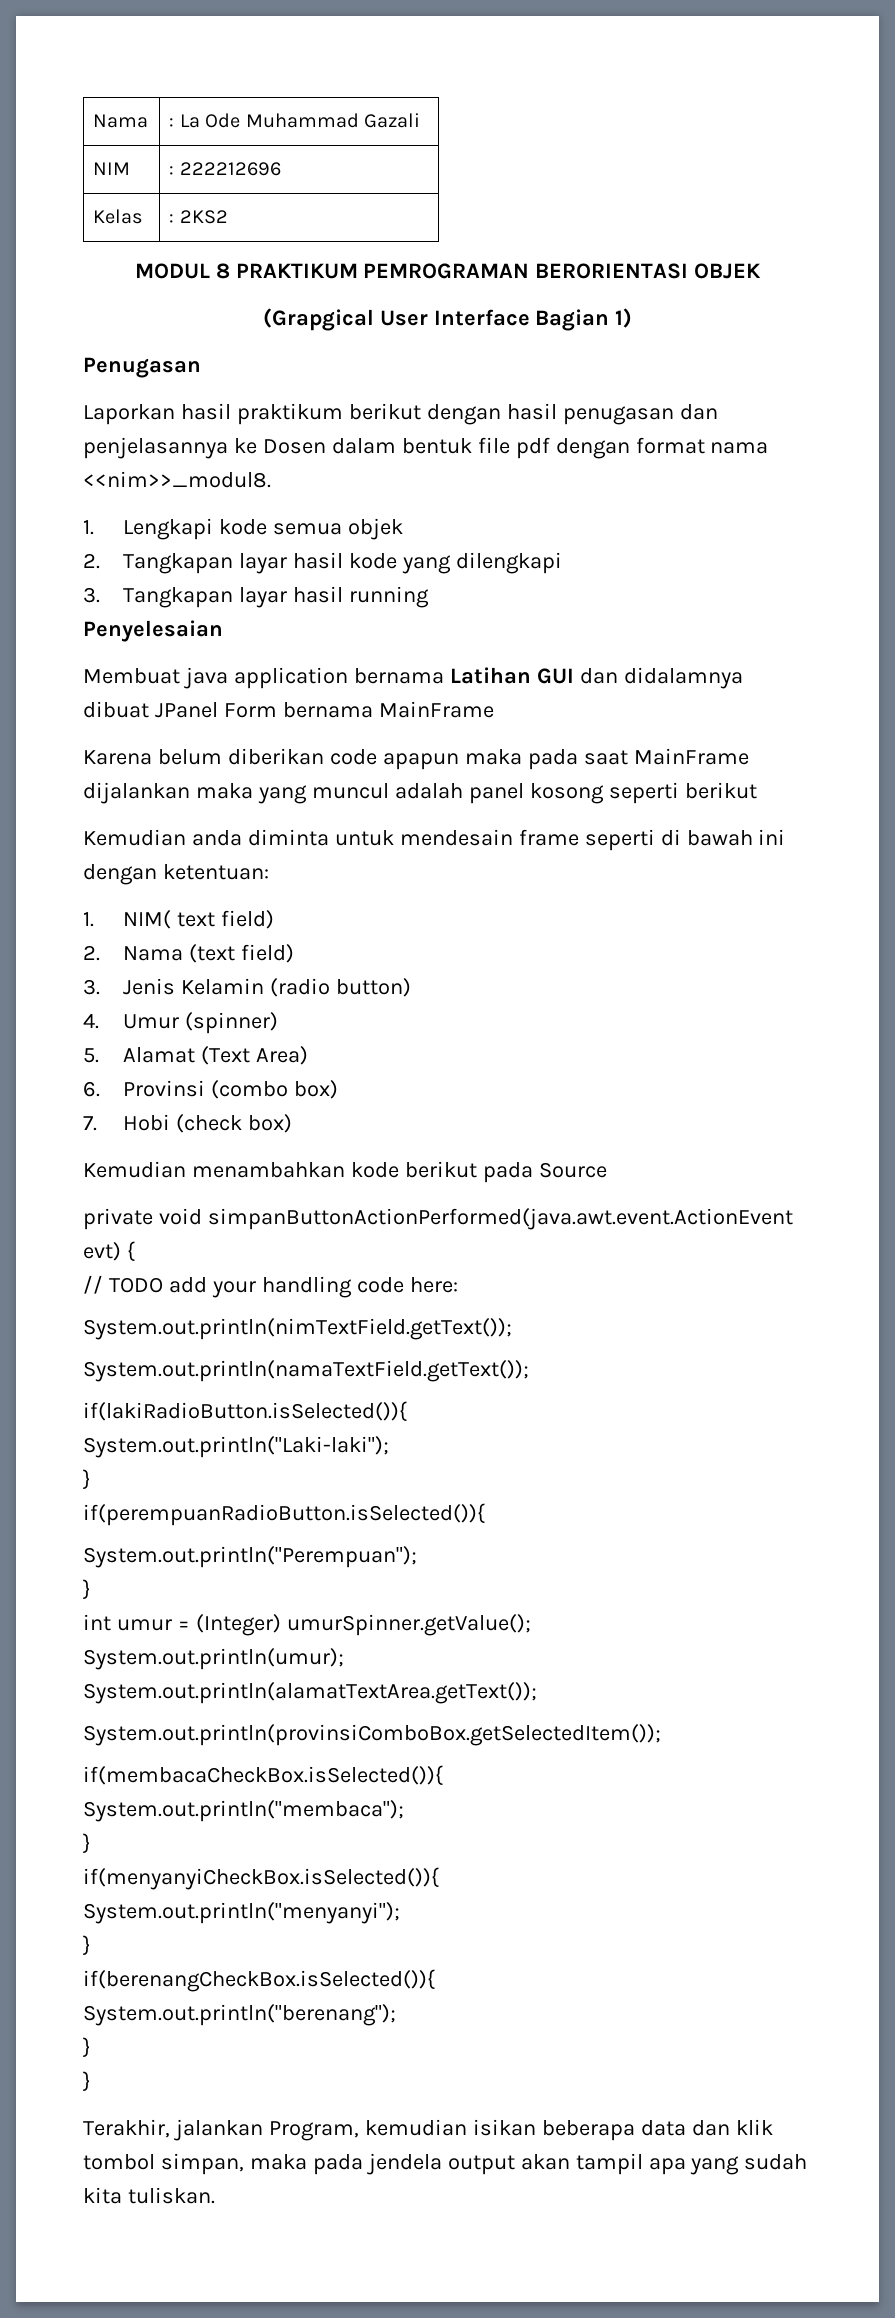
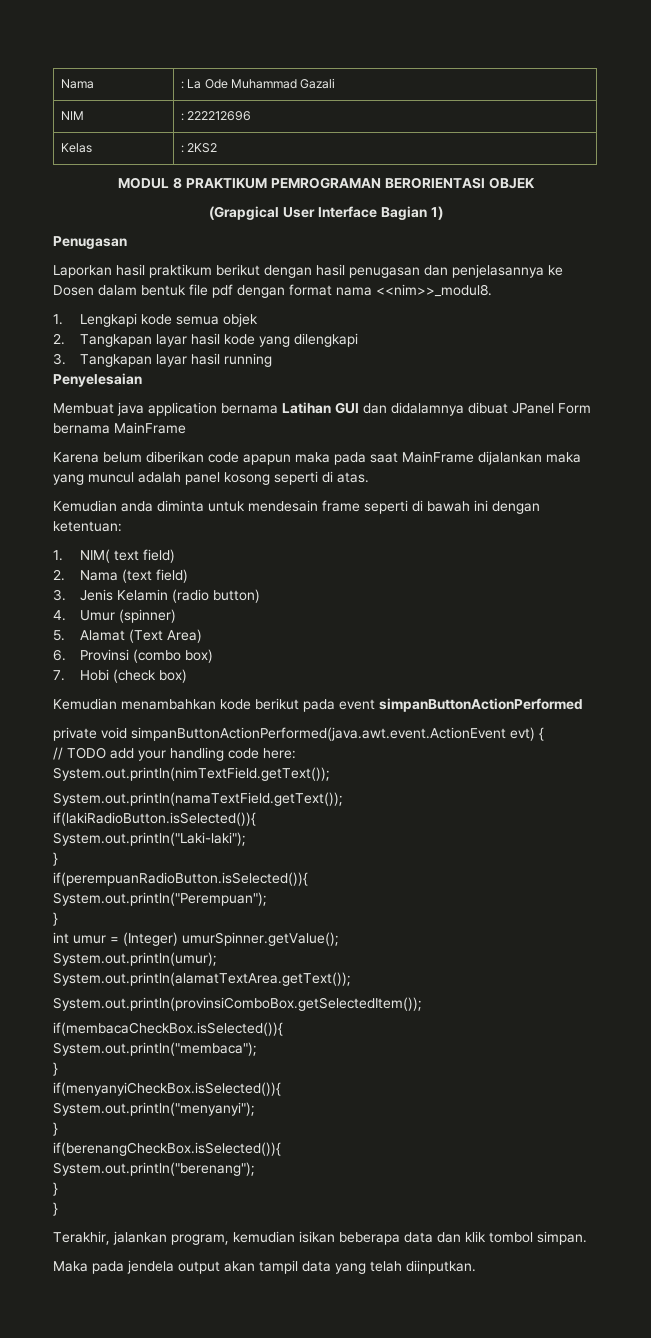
- Karena belum diberikan code apapun maka pada saat MainFrame dijalankan maka yang muncul adalah panel kosong seperti berikut
+ Karena belum diberikan code apapun maka pada saat MainFrame dijalankan maka yang muncul adalah panel kosong seperti di atas.
- Kemudian menambahkan kode berikut pada Source
+ Kemudian menambahkan kode berikut pada event simpanButtonActionPerformed
- Terakhir, jalankan Program, kemudian isikan beberapa data dan klik tombol simpan, maka pada jendela output akan tampil apa yang sudah kita tuliskan.
+ Terakhir, jalankan program, kemudian isikan beberapa data dan klik tombol simpan.
+ Maka pada jendela output akan tampil data yang telah diinputkan.

